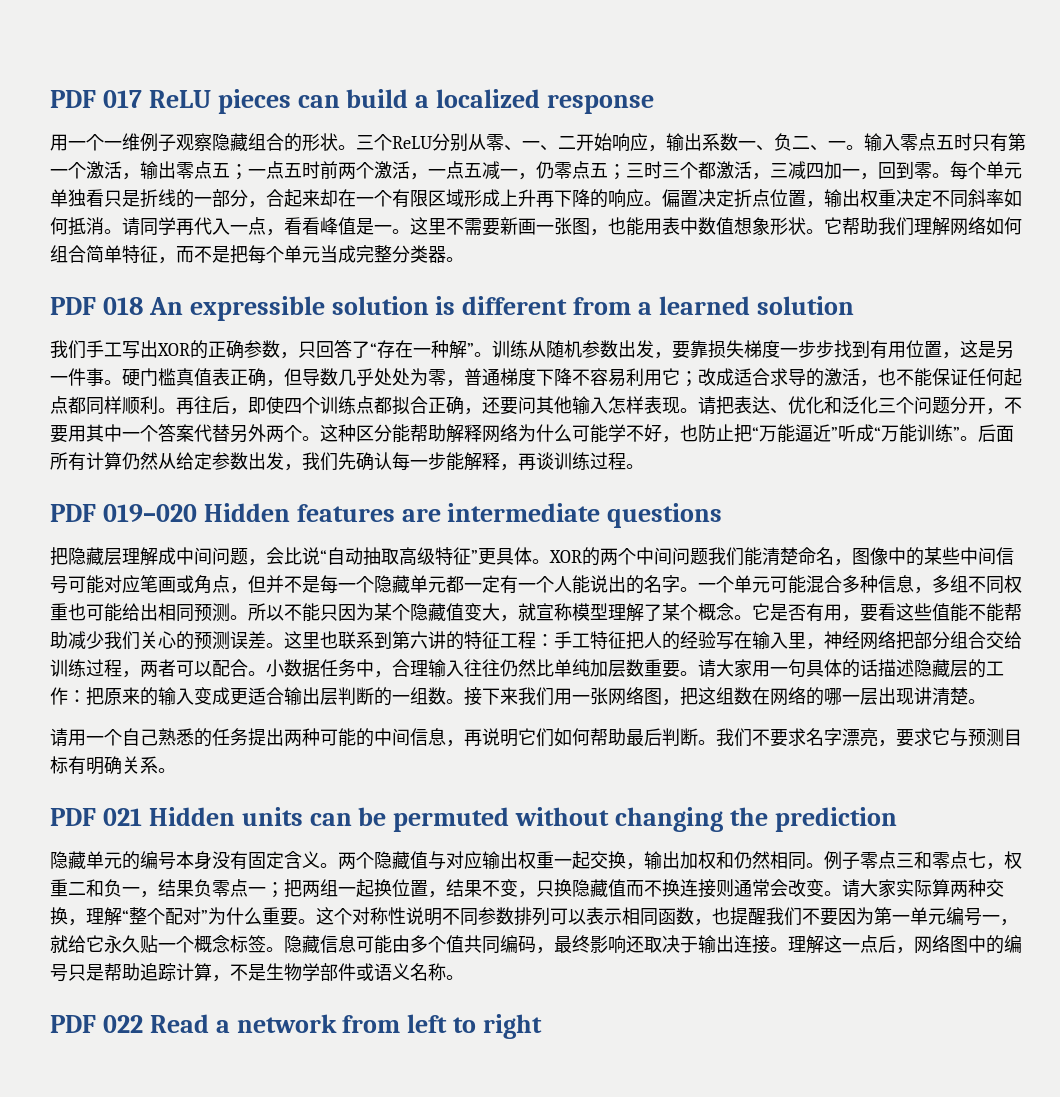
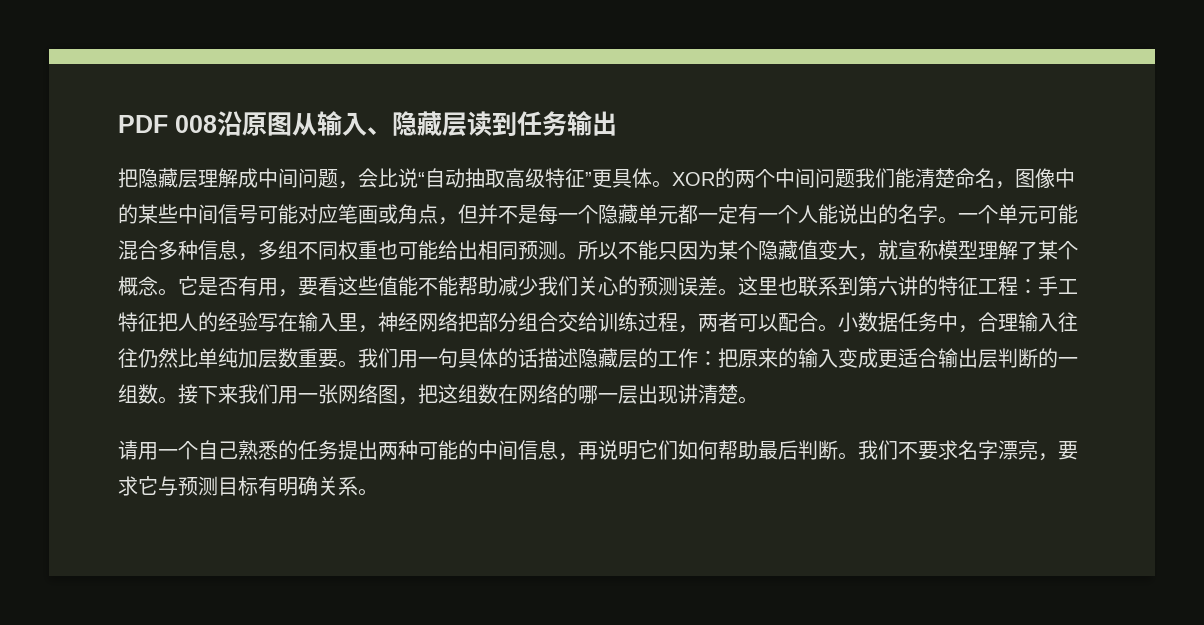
- PDF 017 ReLU pieces can build a localized response
- 用一个一维例子观察隐藏组合的形状。三个ReLU分别从零、一、二开始响应，输出系数一、负二、一。输入零点五时只有第一个激活，输出零点五；一点五时前两个激活，一点五减一，仍零点五；三时三个都激活，三减四加一，回到零。每个单元单独看只是折线的一部分，合起来却在一个有限区域形成上升再下降的响应。偏置决定折点位置，输出权重决定不同斜率如何抵消。请同学再代入一点，看看峰值是一。这里不需要新画一张图，也能用表中数值想象形状。它帮助我们理解网络如何组合简单特征，而不是把每个单元当成完整分类器。
- PDF 018 An expressible solution is different from a learned solution
- 我们手工写出XOR的正确参数，只回答了“存在一种解”。训练从随机参数出发，要靠损失梯度一步步找到有用位置，这是另一件事。硬门槛真值表正确，但导数几乎处处为零，普通梯度下降不容易利用它；改成适合求导的激活，也不能保证任何起点都同样顺利。再往后，即使四个训练点都拟合正确，还要问其他输入怎样表现。请把表达、优化和泛化三个问题分开，不要用其中一个答案代替另外两个。这种区分能帮助解释网络为什么可能学不好，也防止把“万能逼近”听成“万能训练”。后面所有计算仍然从给定参数出发，我们先确认每一步能解释，再谈训练过程。
- PDF 019–020 Hidden features are intermediate questions
+ PDF 008沿原图从输入、隐藏层读到任务输出
- 请大家用一句具体的话描述隐藏层的工作：把原来的输入变成更适合输出层判断的一组数。
+ 我们用一句具体的话描述隐藏层的工作：把原来的输入变成更适合输出层判断的一组数。
- PDF 021 Hidden units can be permuted without changing the prediction
- 隐藏单元的编号本身没有固定含义。两个隐藏值与对应输出权重一起交换，输出加权和仍然相同。例子零点三和零点七，权重二和负一，结果负零点一；把两组一起换位置，结果不变，只换隐藏值而不换连接则通常会改变。请大家实际算两种交换，理解“整个配对”为什么重要。这个对称性说明不同参数排列可以表示相同函数，也提醒我们不要因为第一单元编号一，就给它永久贴一个概念标签。隐藏信息可能由多个值共同编码，最终影响还取决于输出连接。理解这一点后，网络图中的编号只是帮助追踪计算，不是生物学部件或语义名称。
- PDF 022 Read a network from left to right

